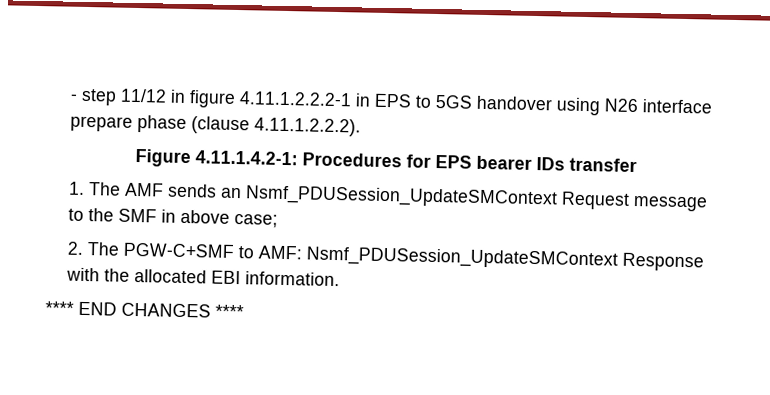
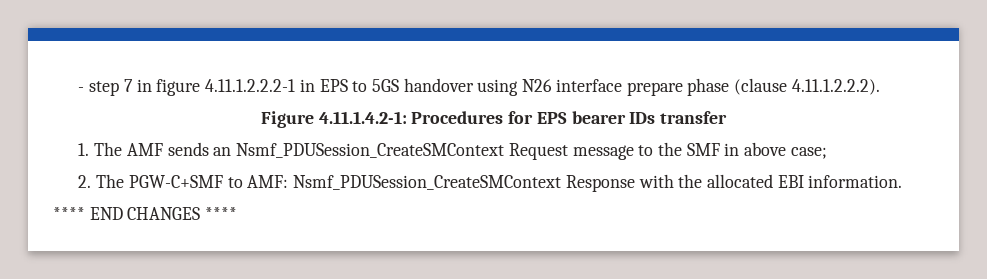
- - step 11/12 in figure 4.11.1.2.2.2-1 in EPS to 5GS handover using N26 interface prepare phase (clause 4.11.1.2.2.2).
+ - step 7 in figure 4.11.1.2.2.2-1 in EPS to 5GS handover using N26 interface prepare phase (clause 4.11.1.2.2.2).
- 1. The AMF sends an Nsmf_PDUSession_UpdateSMContext Request message to the SMF in above case;
+ 1. The AMF sends an Nsmf_PDUSession_CreateSMContext Request message to the SMF in above case;
- 2. The PGW-C+SMF to AMF: Nsmf_PDUSession_UpdateSMContext Response with the allocated EBI information.
+ 2. The PGW-C+SMF to AMF: Nsmf_PDUSession_CreateSMContext Response with the allocated EBI information.

